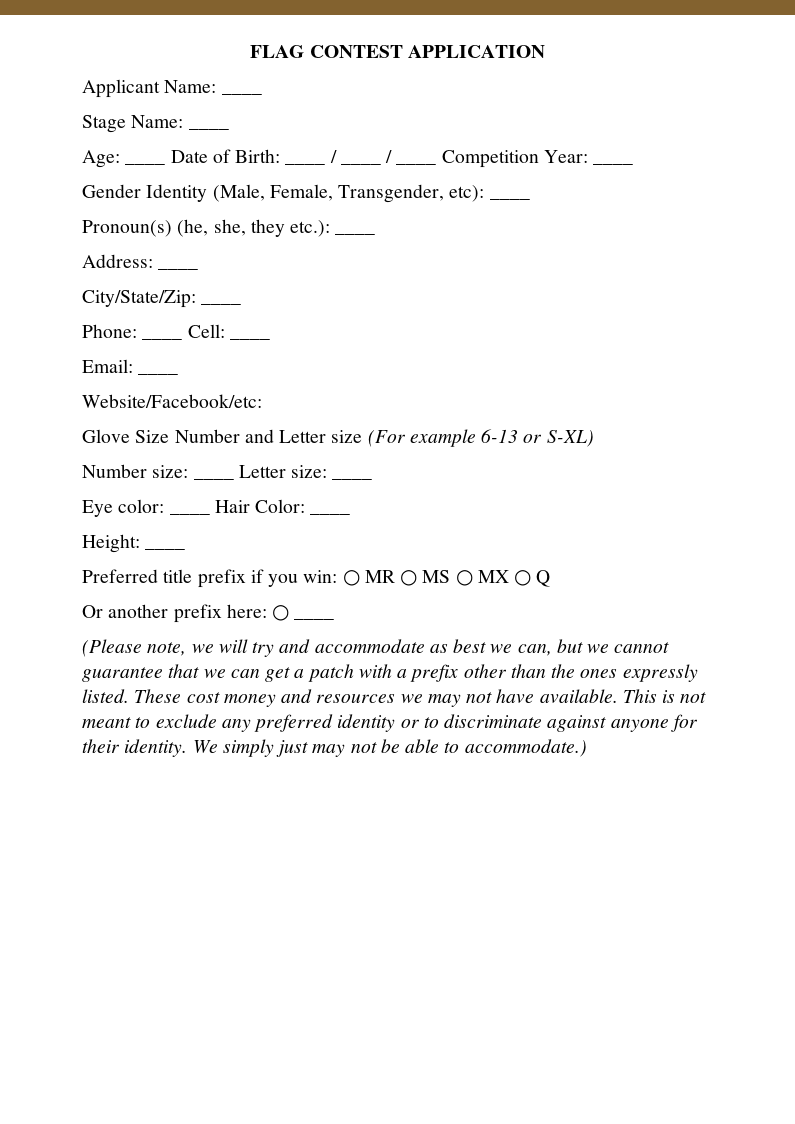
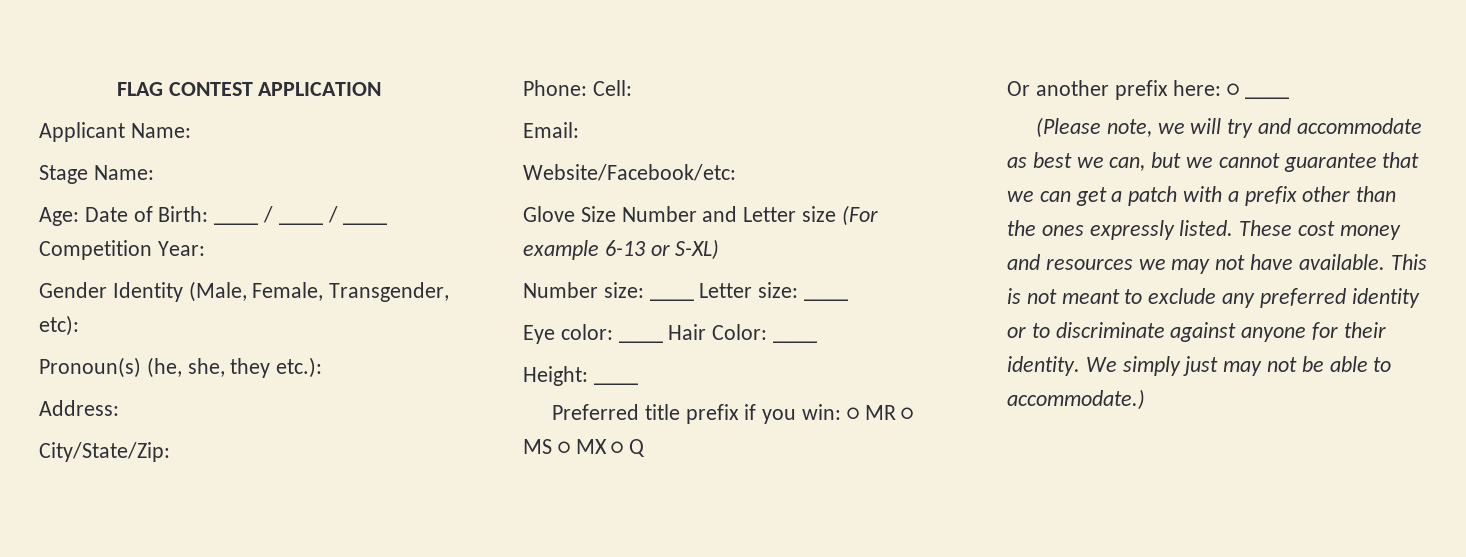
- Applicant Name: ____
+ Applicant Name:
- Stage Name: ____
+ Stage Name:
- Age: ____ Date of Birth: ____ / ____ / ____ Competition Year: ____
+ Age: Date of Birth: ____ / ____ / ____ Competition Year:
- Gender Identity (Male, Female, Transgender, etc): ____
+ Gender Identity (Male, Female, Transgender, etc):
- Pronoun(s) (he, she, they etc.): ____
+ Pronoun(s) (he, she, they etc.):
- Address: ____
+ Address:
- City/State/Zip: ____
+ City/State/Zip:
- Phone: ____ Cell: ____
+ Phone: Cell:
- Email: ____
+ Email:

